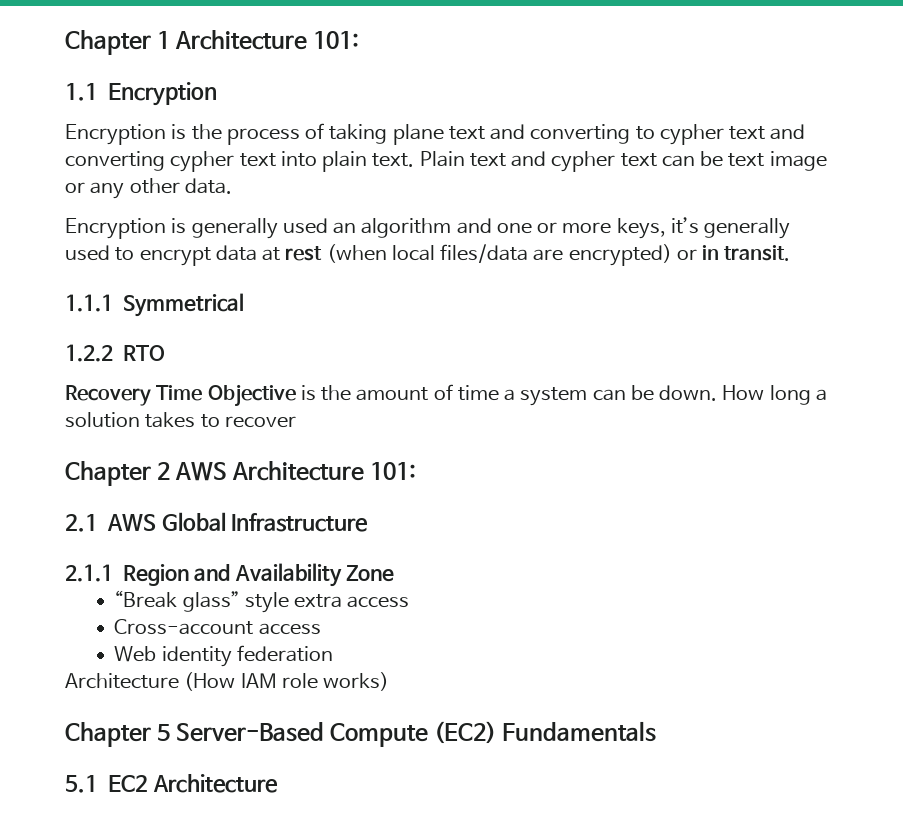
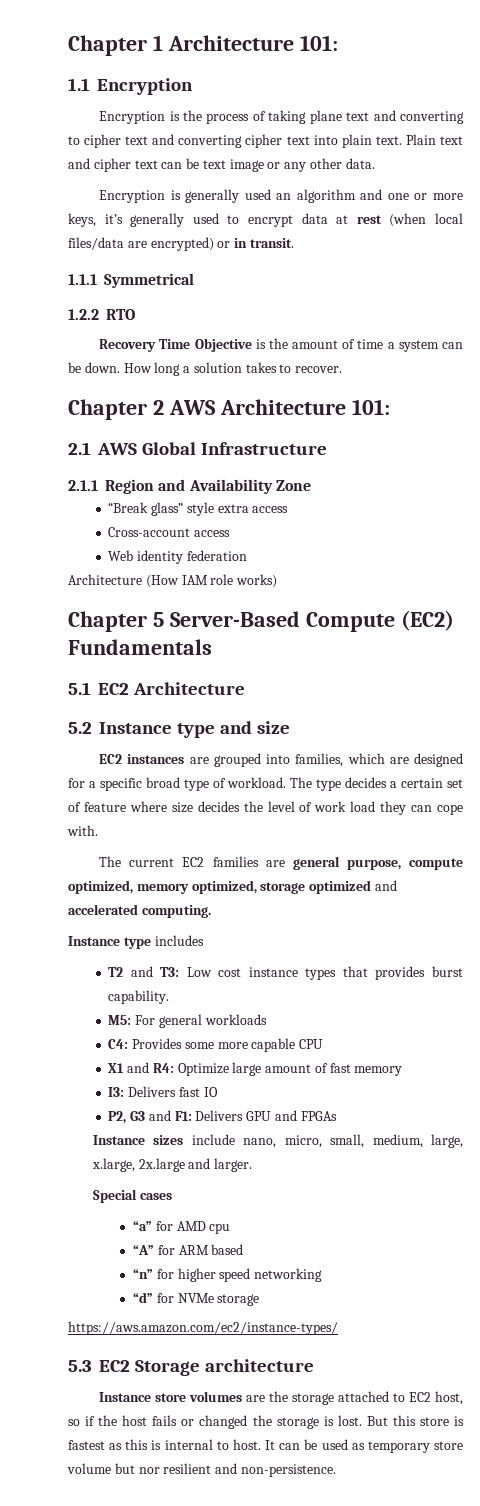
- Encryption is the process of taking plane text and converting to cypher text and converting cypher text into plain text.
+ Encryption is the process of taking plane text and converting to cipher text and converting cipher text into plain text.
- Plain text and cypher text can be text image or any other data.
+ Plain text and cipher text can be text image or any other data.
- How long a solution takes to recover
+ How long a solution takes to recover.
+ 5.2 Instance type and size
+ EC2 instances are grouped into families, which are designed for a specific broad type of workload. The type decides a certain set of feature where size decides the level of work load they can cope with.
+ The current EC2 families are general purpose, compute optimized, memory optimized, storage optimized and accelerated computing.
+ Instance type includes
+ T2 and T3: Low cost instance types that provides burst capability.
+ M5: For general workloads
+ C4: Provides some more capable CPU
+ X1 and R4: Optimize large amount of fast memory
+ I3: Delivers fast IO
+ P2, G3 and F1: Delivers GPU and FPGAs
+ Instance sizes include nano, micro, small, medium, large, x.large, 2x.large and larger.
+ Special cases
+ “a” for AMD cpu
+ “A” for ARM based
+ “n” for higher speed networking
+ “d” for NVMe storage
+ https://aws.amazon.com/ec2/instance-types/
+ 5.3 EC2 Storage architecture
+ Instance store volumes are the storage attached to EC2 host, so if the host fails or changed the storage is lost. But this store is fastest as this is internal to host. It can be used as temporary store volume but nor resilient and non-persistence.

